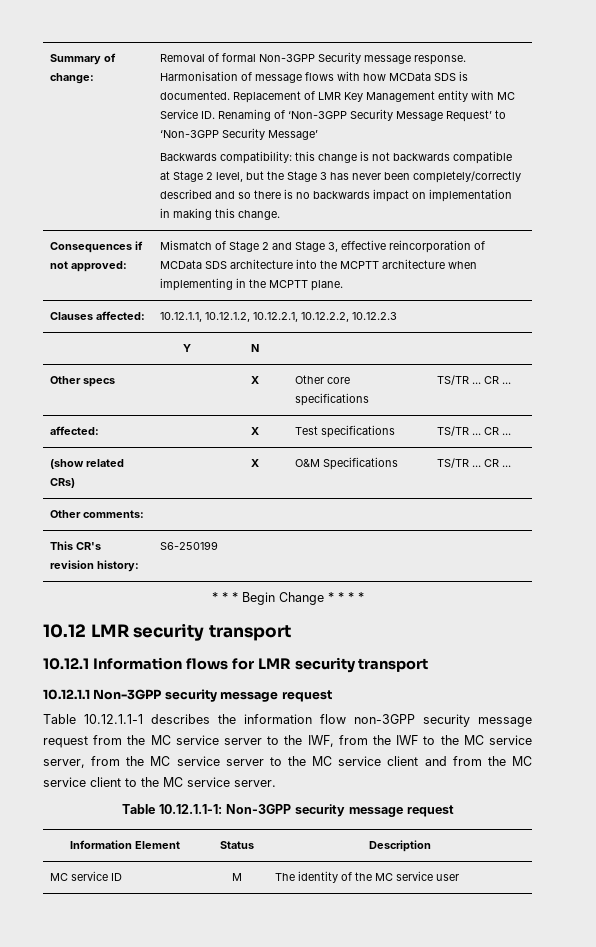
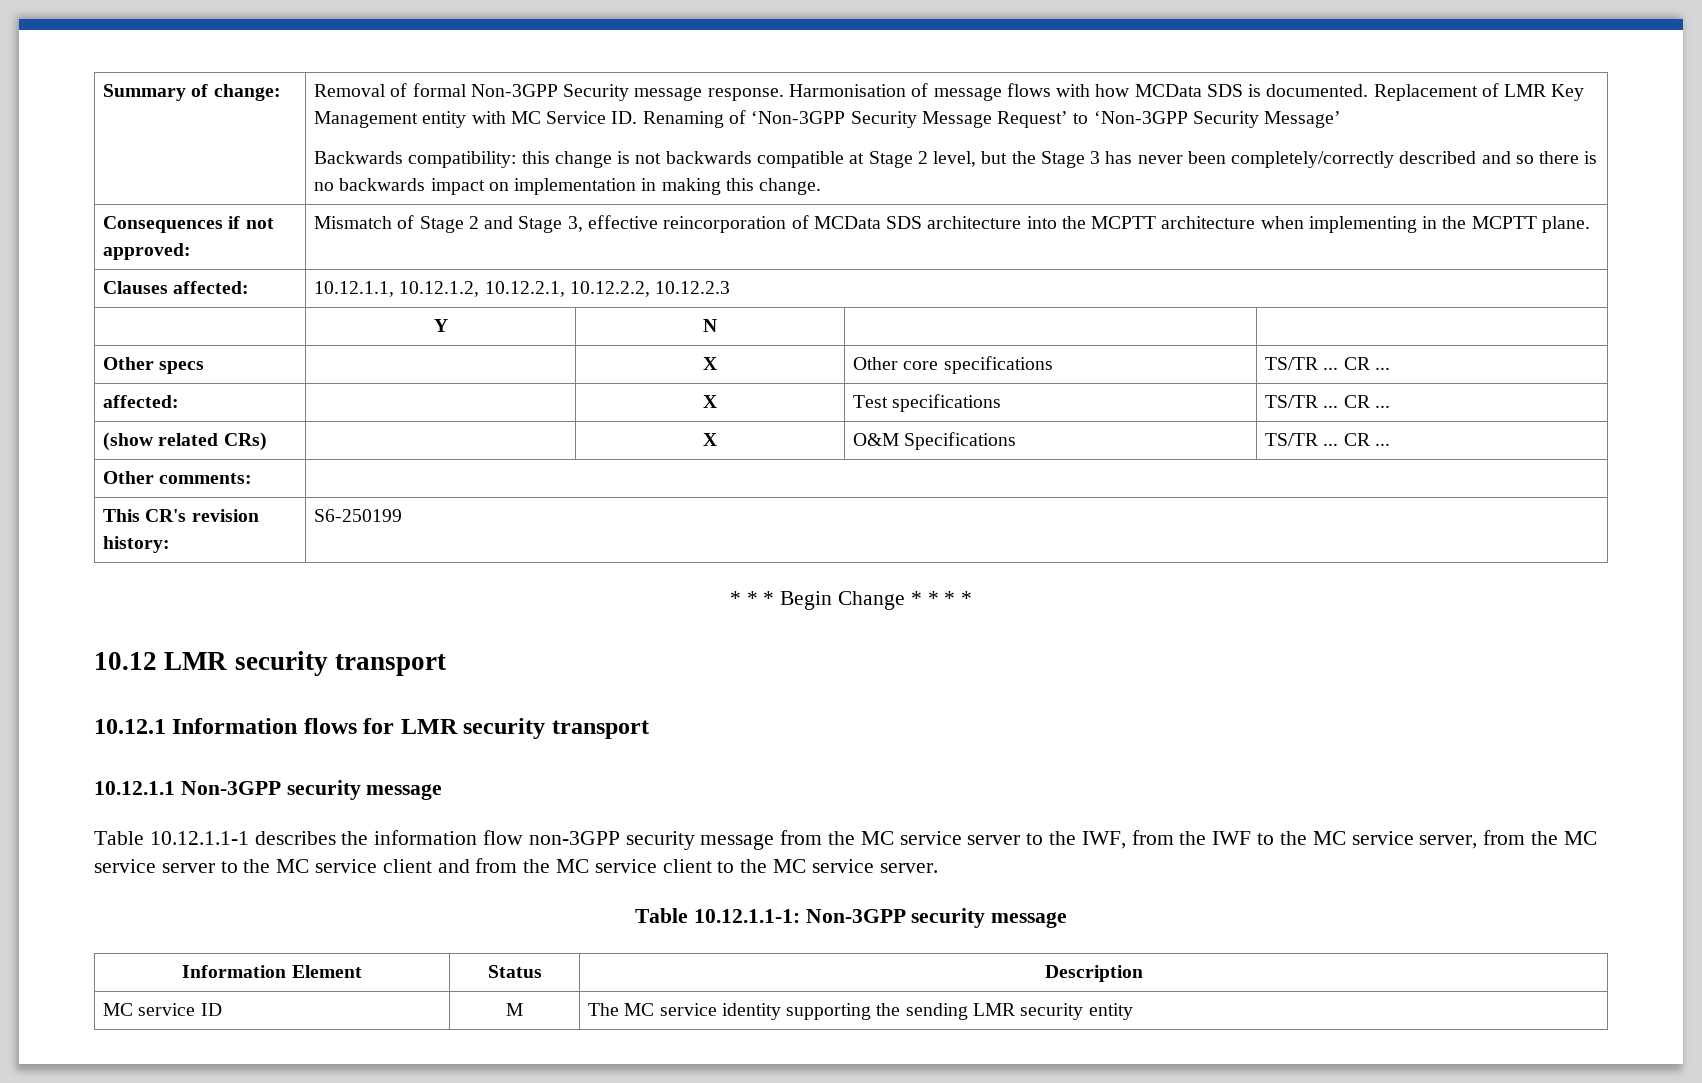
- 10.12.1.1 Non-3GPP security message request
+ 10.12.1.1 Non-3GPP security message
- Table 10.12.1.1-1 describes the information flow non-3GPP security message request from the MC service server to the IWF, from the IWF to the MC service server, from the MC service server to the MC service client and from the MC service client to the MC service server.
+ Table 10.12.1.1-1 describes the information flow non-3GPP security message from the MC service server to the IWF, from the IWF to the MC service server, from the MC service server to the MC service client and from the MC service client to the MC service server.
- Table 10.12.1.1-1: Non-3GPP security message request
+ Table 10.12.1.1-1: Non-3GPP security message
- MC service ID | M | The identity of the MC service user
+ MC service ID | M | The MC service identity supporting the sending LMR security entity

